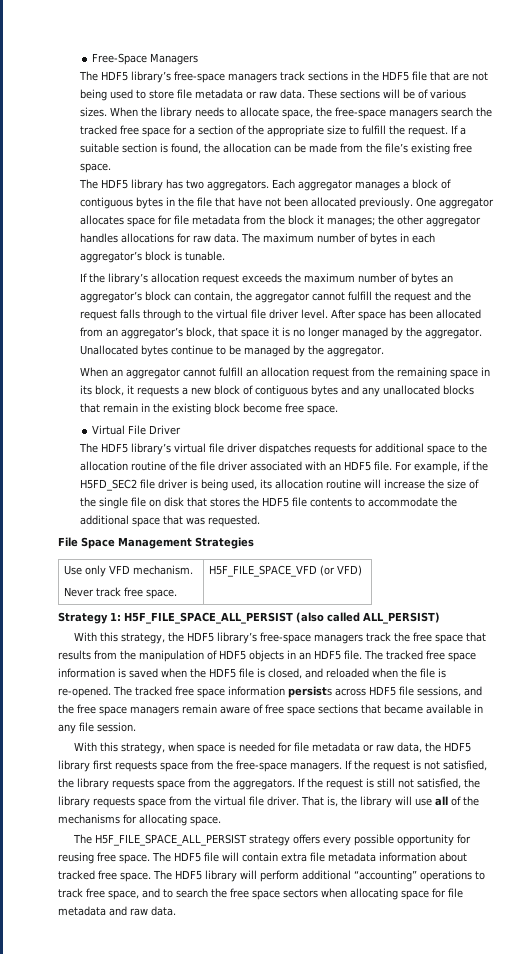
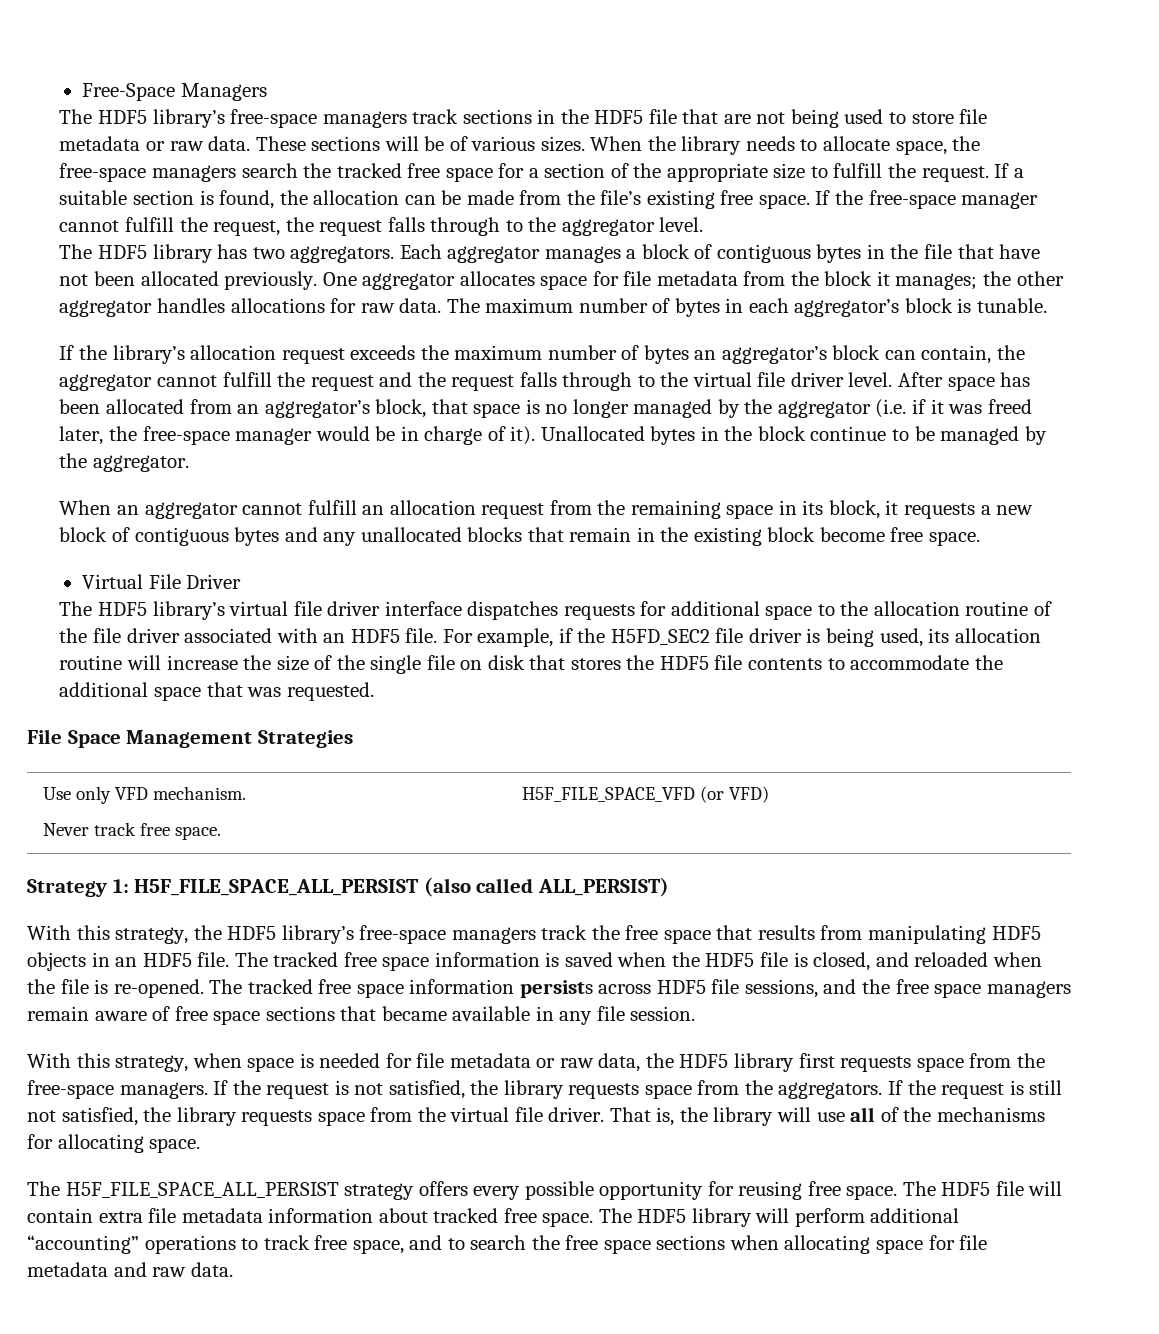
+ If the free-space manager cannot fulfill the request, the request falls through to the aggregator level.
- After space has been allocated from an aggregator’s block, that space it is no longer managed by the aggregator. Unallocated bytes continue to be managed by the aggregator.
+ After space has been allocated from an aggregator’s block, that space is no longer managed by the aggregator (i.e. if it was freed later, the free-space manager would be in charge of it). Unallocated bytes in the block continue to be managed by the aggregator.
- The HDF5 library’s virtual file driver dispatches requests for additional space to the allocation routine of the file driver associated with an HDF5 file.
+ The HDF5 library’s virtual file driver interface dispatches requests for additional space to the allocation routine of the file driver associated with an HDF5 file.
- With this strategy, the HDF5 library’s free-space managers track the free space that results from the manipulation of HDF5 objects in an HDF5 file.
+ With this strategy, the HDF5 library’s free-space managers track the free space that results from manipulating HDF5 objects in an HDF5 file.
- The HDF5 library will perform additional “accounting” operations to track free space, and to search the free space sectors when allocating space for file metadata and raw data.
+ The HDF5 library will perform additional “accounting” operations to track free space, and to search the free space sections when allocating space for file metadata and raw data.

